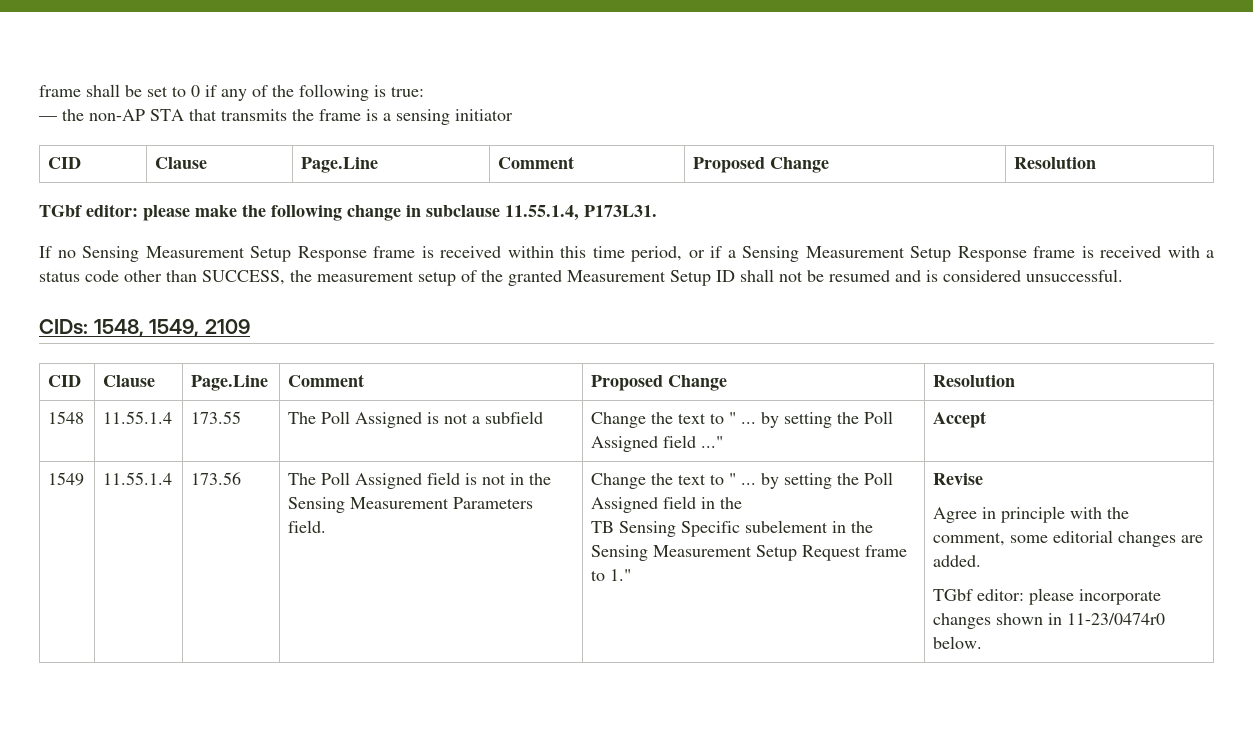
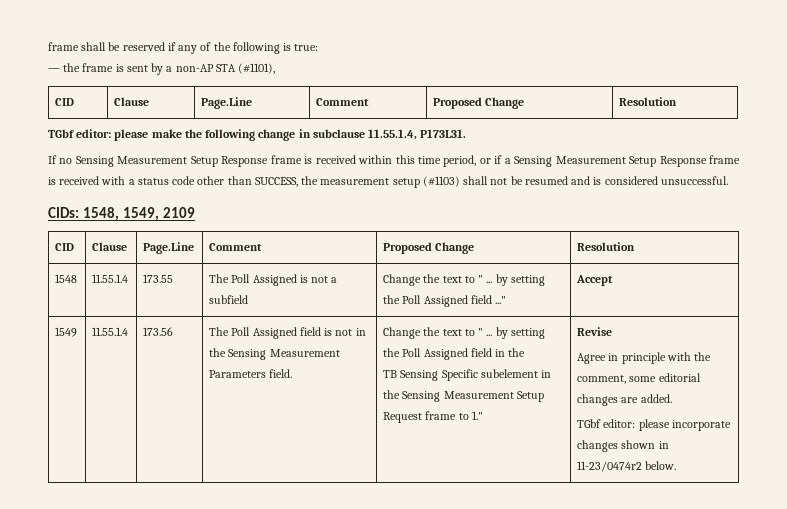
- frame shall be set to 0 if any of the following is true:
+ frame shall be reserved if any of the following is true:
- — the non-AP STA that transmits the frame is a sensing initiator
+ — the frame is sent by a non-AP STA (#1101),
- If no Sensing Measurement Setup Response frame is received within this time period, or if a Sensing Measurement Setup Response frame is received with a status code other than SUCCESS, the measurement setup of the granted Measurement Setup ID shall not be resumed and is considered unsuccessful.
+ If no Sensing Measurement Setup Response frame is received within this time period, or if a Sensing Measurement Setup Response frame is received with a status code other than SUCCESS, the measurement setup (#1103) shall not be resumed and is considered unsuccessful.
- TGbf editor: please incorporate changes shown in 11-23/0474r0 below.
+ TGbf editor: please incorporate changes shown in 11-23/0474r2 below.

